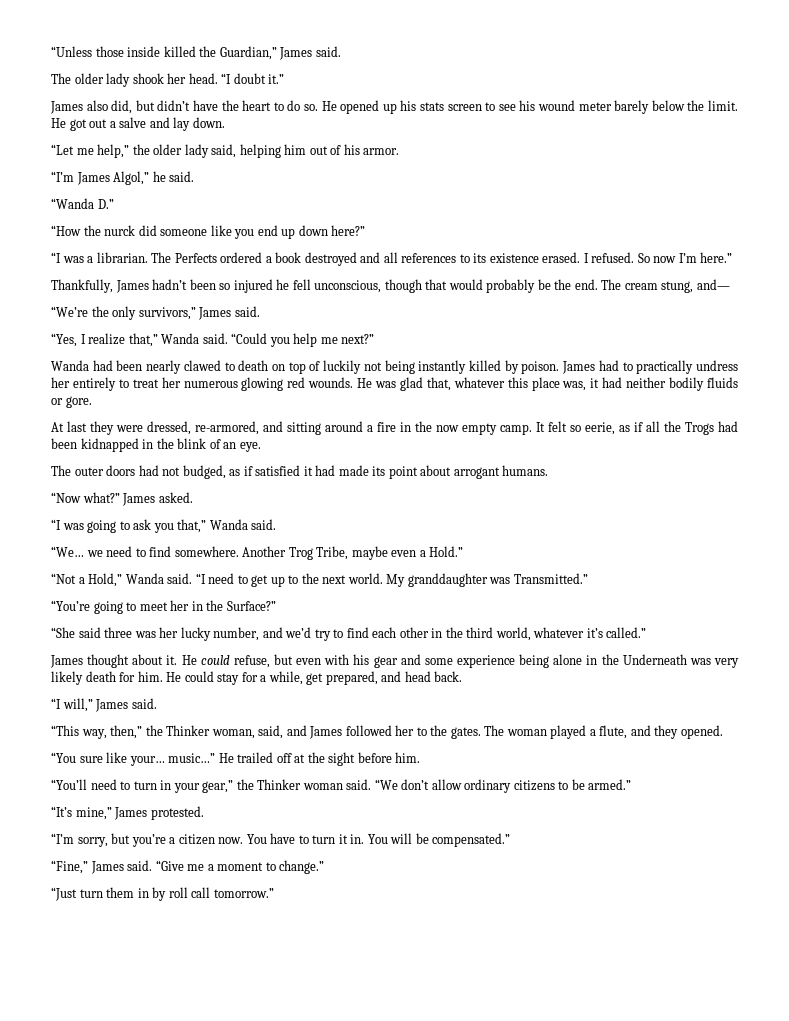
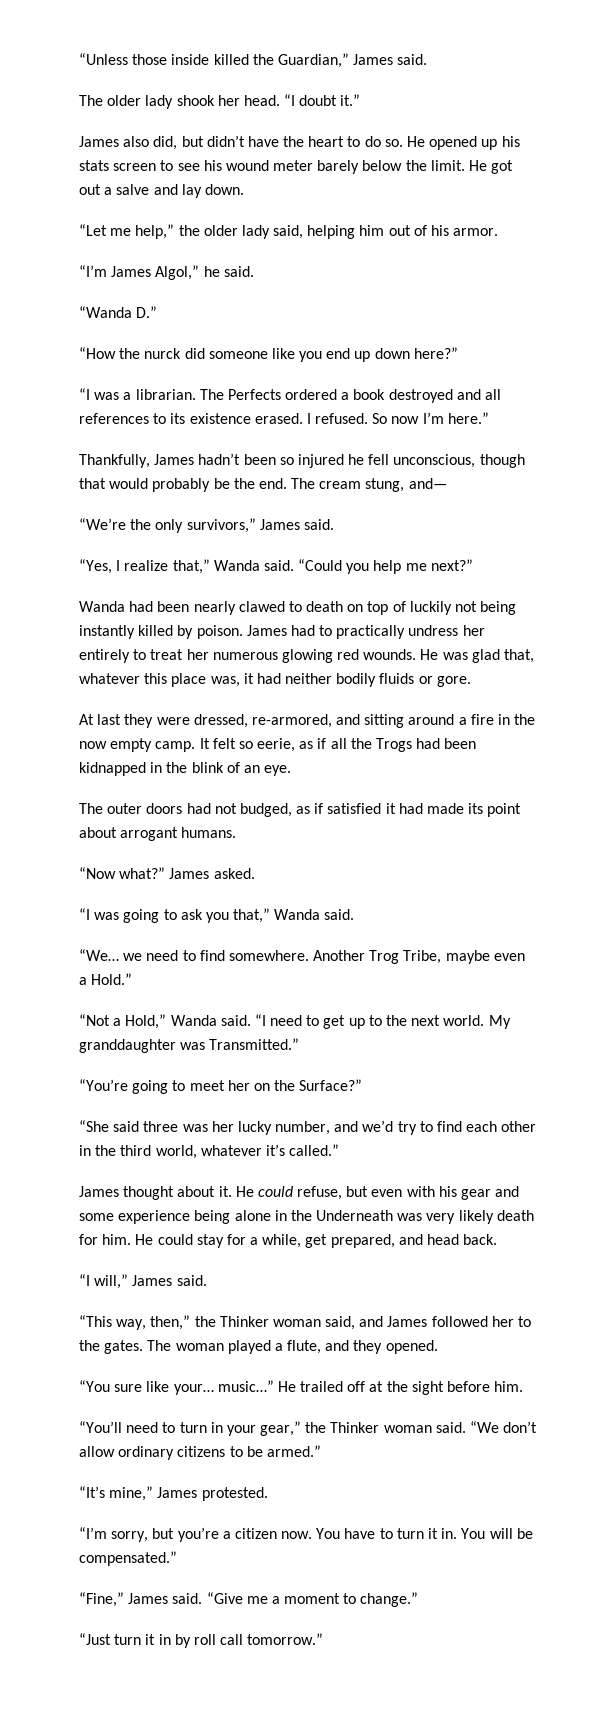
- “You’re going to meet her in the Surface?”
+ “You’re going to meet her on the Surface?”
- “This way, then,” the Thinker woman, said, and James followed her to the gates.
+ “This way, then,” the Thinker woman said, and James followed her to the gates.
- “Just turn them in by roll call tomorrow.”
+ “Just turn it in by roll call tomorrow.”

